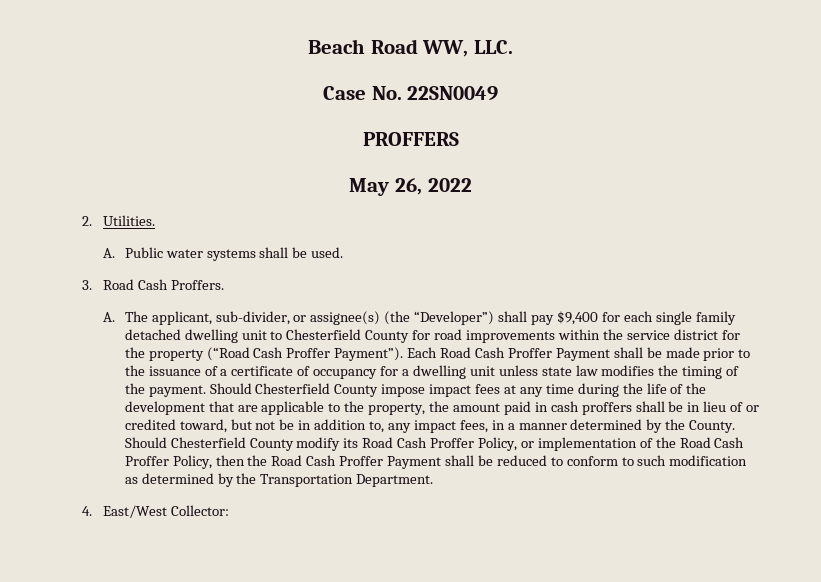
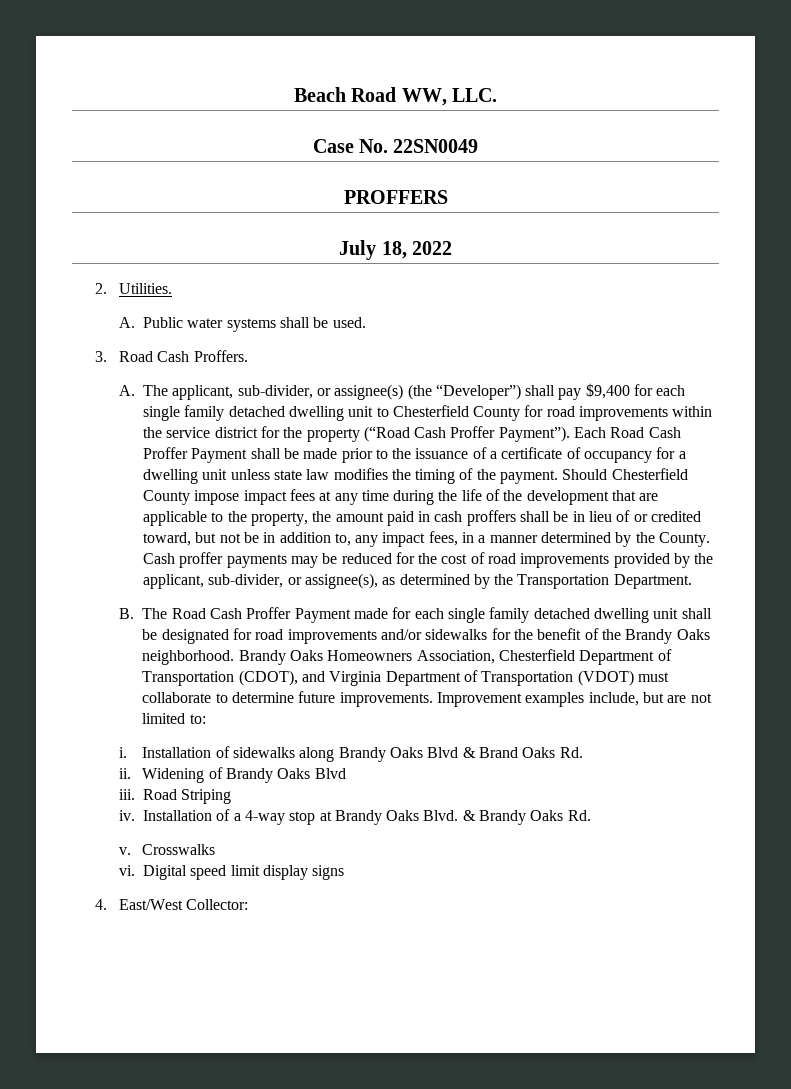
- May 26, 2022
+ July 18, 2022
- Should Chesterfield County modify its Road Cash Proffer Policy, or implementation of the Road Cash Proffer Policy, then the Road Cash Proffer Payment shall be reduced to conform to such modification as determined by the Transportation Department.
+ Cash proffer payments may be reduced for the cost of road improvements provided by the applicant, sub-divider, or assignee(s), as determined by the Transportation Department.
+ B. The Road Cash Proffer Payment made for each single family detached dwelling unit shall be designated for road improvements and/or sidewalks for the benefit of the Brandy Oaks neighborhood. Brandy Oaks Homeowners Association, Chesterfield Department of Transportation (CDOT), and Virginia Department of Transportation (VDOT) must collaborate to determine future improvements. Improvement examples include, but are not limited to:
+ i. Installation of sidewalks along Brandy Oaks Blvd & Brand Oaks Rd.
+ ii. Widening of Brandy Oaks Blvd
+ iii. Road Striping
+ iv. Installation of a 4-way stop at Brandy Oaks Blvd. & Brandy Oaks Rd.
+ v. Crosswalks
+ vi. Digital speed limit display signs

